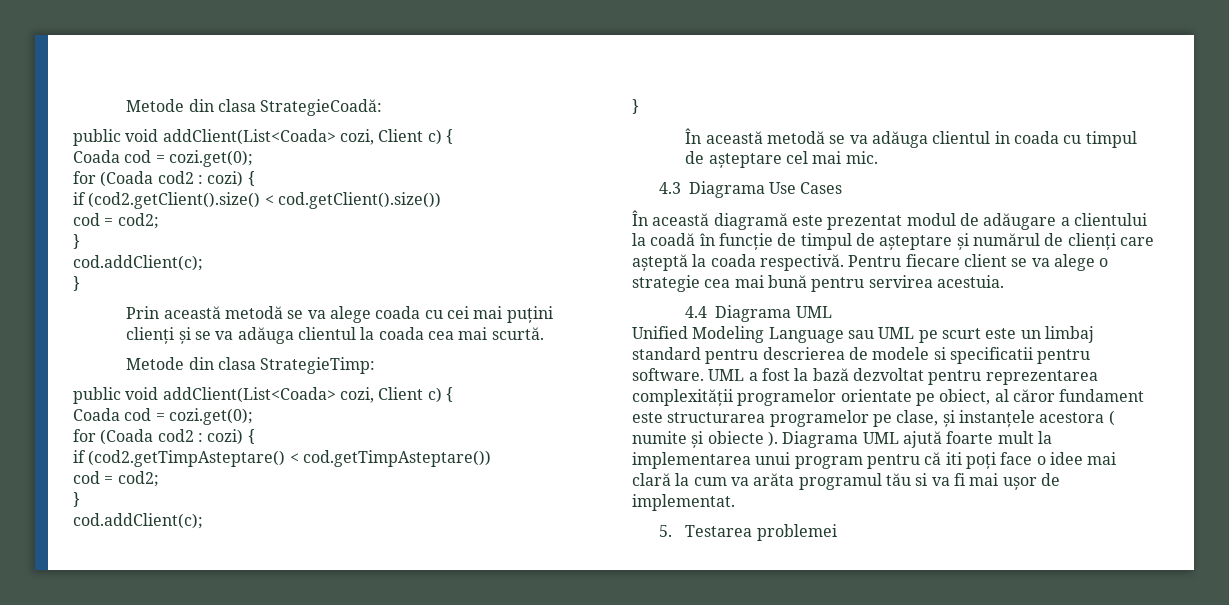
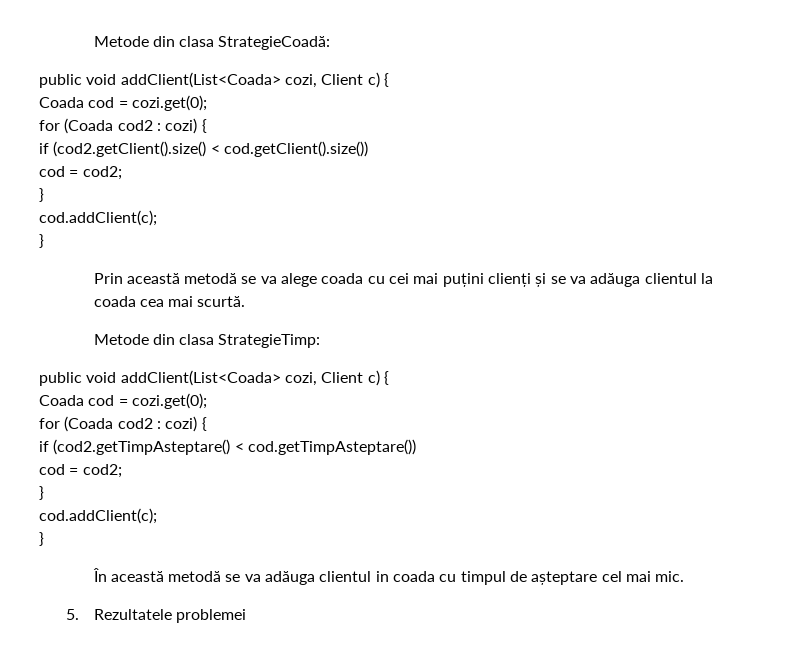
- 4.3 Diagrama Use Cases
- În această diagramă este prezentat modul de adăugare a clientului la coadă în funcție de timpul de așteptare și numărul de clienți care așteptă la coada respectivă. Pentru fiecare client se va alege o strategie cea mai bună pentru servirea acestuia.
- 4.4 Diagrama UML
- Unified Modeling Language sau UML pe scurt este un limbaj standard pentru descrierea de modele si specificatii pentru software. UML a fost la bază dezvoltat pentru reprezentarea complexității programelor orientate pe obiect, al căror fundament este structurarea programelor pe clase, și instanțele acestora ( numite și obiecte ). Diagrama UML ajută foarte mult la implementarea unui program pentru că iti poți face o idee mai clară la cum va arăta programul tău si va fi mai ușor de implementat.
- 5. Testarea problemei
+ 5. Rezultatele problemei

